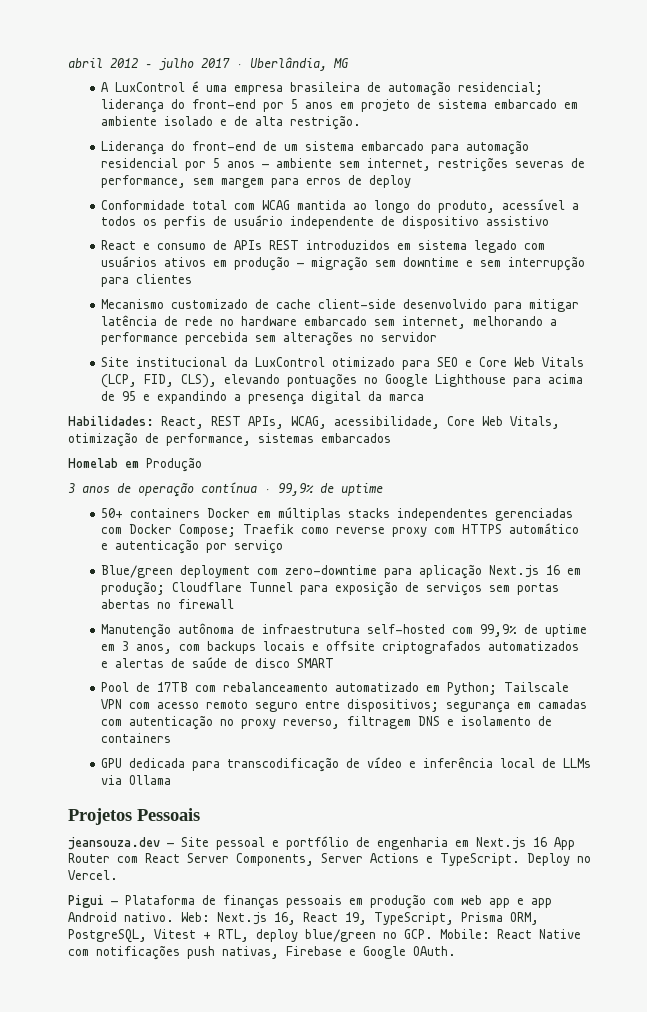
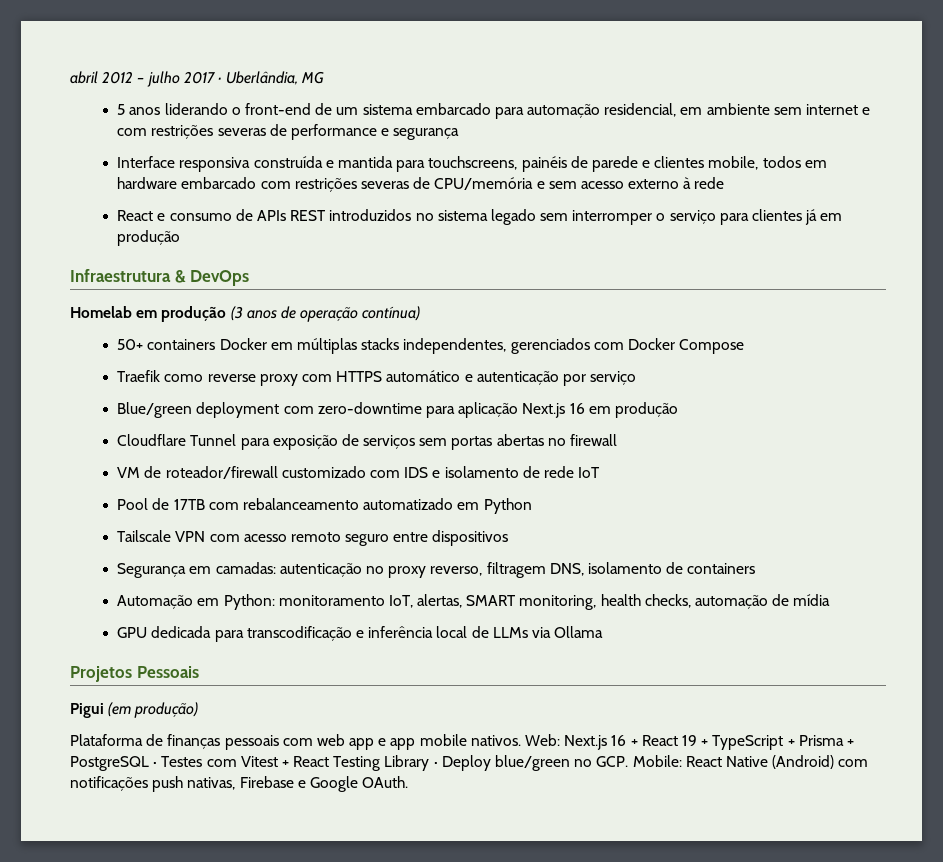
- A LuxControl é uma empresa brasileira de automação residencial; liderança do front-end por 5 anos em projeto de sistema embarcado em ambiente isolado e de alta restrição.
- Liderança do front-end de um sistema embarcado para automação residencial por 5 anos — ambiente sem internet, restrições severas de performance, sem margem para erros de deploy
- Conformidade total com WCAG mantida ao longo do produto, acessível a todos os perfis de usuário independente de dispositivo assistivo
+ 5 anos liderando o front-end de um sistema embarcado para automação residencial, em ambiente sem internet e com restrições severas de performance e segurança
+ Interface responsiva construída e mantida para touchscreens, painéis de parede e clientes mobile, todos em hardware embarcado com restrições severas de CPU/memória e sem acesso externo à rede
- React e consumo de APIs REST introduzidos em sistema legado com usuários ativos em produção — migração sem downtime e sem interrupção para clientes
- Mecanismo customizado de cache client-side desenvolvido para mitigar latência de rede no hardware embarcado sem internet, melhorando a performance percebida sem alterações no servidor
- Site institucional da LuxControl otimizado para SEO e Core Web Vitals (LCP, FID, CLS), elevando pontuações no Google Lighthouse para acima de 95 e expandindo a presença digital da marca
- Habilidades: React, REST APIs, WCAG, acessibilidade, Core Web Vitals, otimização de performance, sistemas embarcados
+ React e consumo de APIs REST introduzidos no sistema legado sem interromper o serviço para clientes já em produção
+ Infraestrutura & DevOps
- Homelab em Produção
- 3 anos de operação contínua · 99,9% de uptime
+ Homelab em produção (3 anos de operação contínua)
- 50+ containers Docker em múltiplas stacks independentes gerenciadas com Docker Compose; Traefik como reverse proxy com HTTPS automático e autenticação por serviço
+ 50+ containers Docker em múltiplas stacks independentes, gerenciados com Docker Compose
+ Traefik como reverse proxy com HTTPS automático e autenticação por serviço
- Blue/green deployment com zero-downtime para aplicação Next.js 16 em produção; Cloudflare Tunnel para exposição de serviços sem portas abertas no firewall
+ Blue/green deployment com zero-downtime para aplicação Next.js 16 em produção
+ Cloudflare Tunnel para exposição de serviços sem portas abertas no firewall
- Manutenção autônoma de infraestrutura self-hosted com 99,9% de uptime em 3 anos, com backups locais e offsite criptografados automatizados e alertas de saúde de disco SMART
+ VM de roteador/firewall customizado com IDS e isolamento de rede IoT
- Pool de 17TB com rebalanceamento automatizado em Python; Tailscale VPN com acesso remoto seguro entre dispositivos; segurança em camadas com autenticação no proxy reverso, filtragem DNS e isolamento de containers
+ Pool de 17TB com rebalanceamento automatizado em Python
+ Tailscale VPN com acesso remoto seguro entre dispositivos
+ Segurança em camadas: autenticação no proxy reverso, filtragem DNS, isolamento de containers
+ Automação em Python: monitoramento IoT, alertas, SMART monitoring, health checks, automação de mídia
- GPU dedicada para transcodificação de vídeo e inferência local de LLMs via Ollama
+ GPU dedicada para transcodificação e inferência local de LLMs via Ollama
- jeansouza.dev — Site pessoal e portfólio de engenharia em Next.js 16 App Router com React Server Components, Server Actions e TypeScript. Deploy no Vercel.
- Pigui — Plataforma de finanças pessoais em produção com web app e app Android nativo. Web: Next.js 16, React 19, TypeScript, Prisma ORM, PostgreSQL, Vitest + RTL, deploy blue/green no GCP. Mobile: React Native com notificações push nativas, Firebase e Google OAuth.
+ Pigui (em produção)
+ Plataforma de finanças pessoais com web app e app mobile nativos. Web: Next.js 16 + React 19 + TypeScript + Prisma + PostgreSQL · Testes com Vitest + React Testing Library · Deploy blue/green no GCP. Mobile: React Native (Android) com notificações push nativas, Firebase e Google OAuth.

